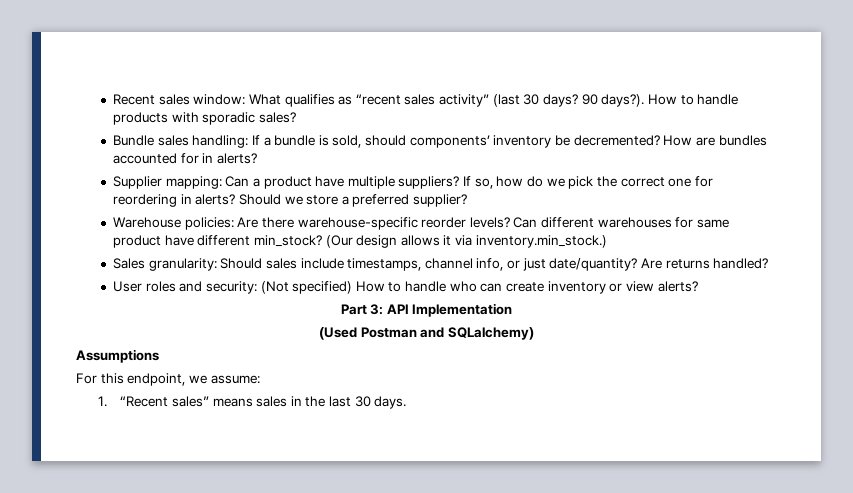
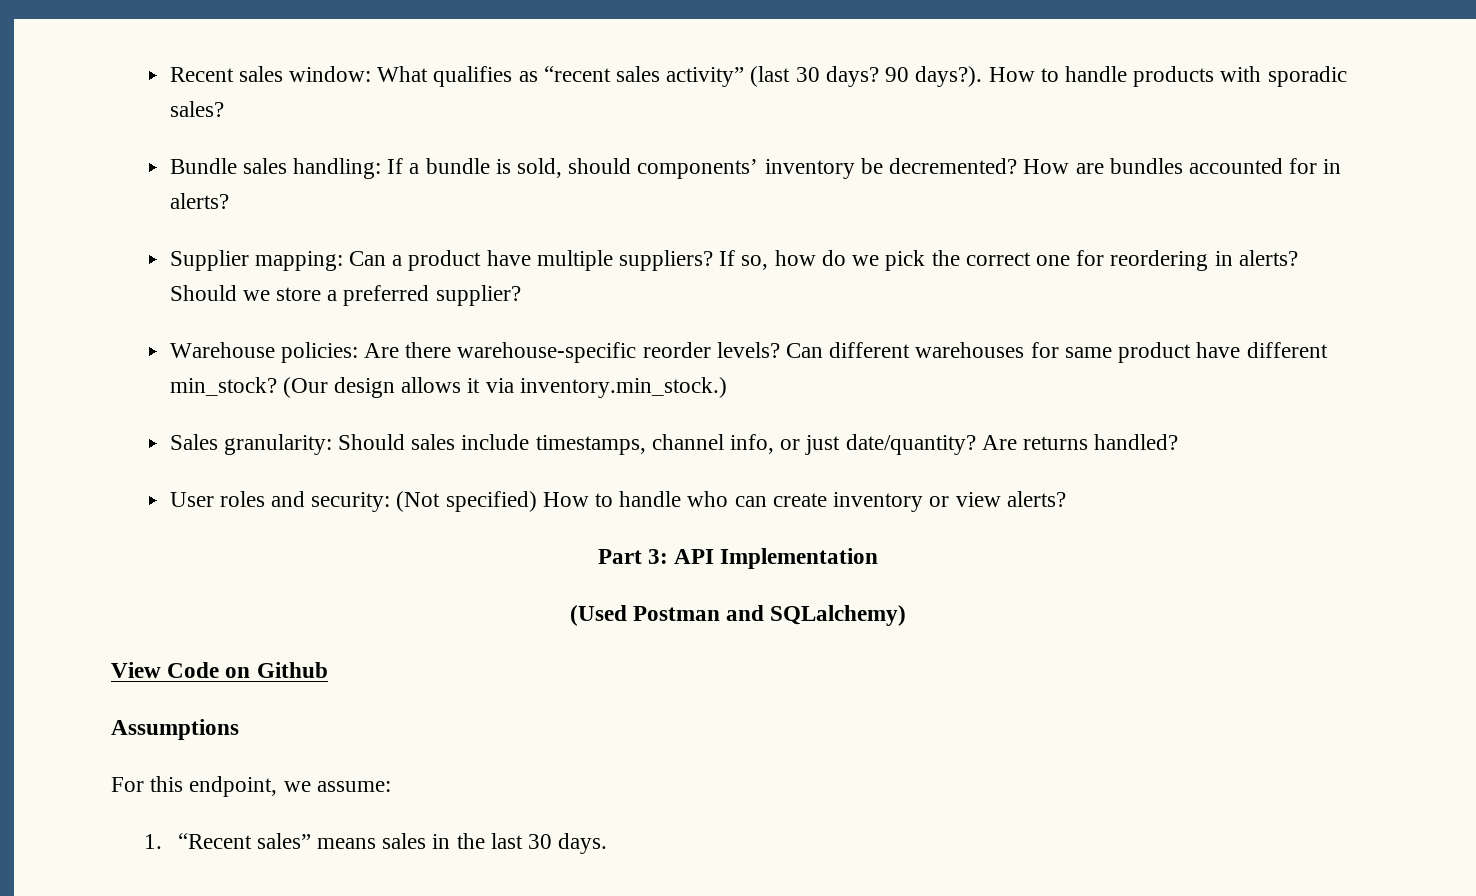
+ View Code on Github

